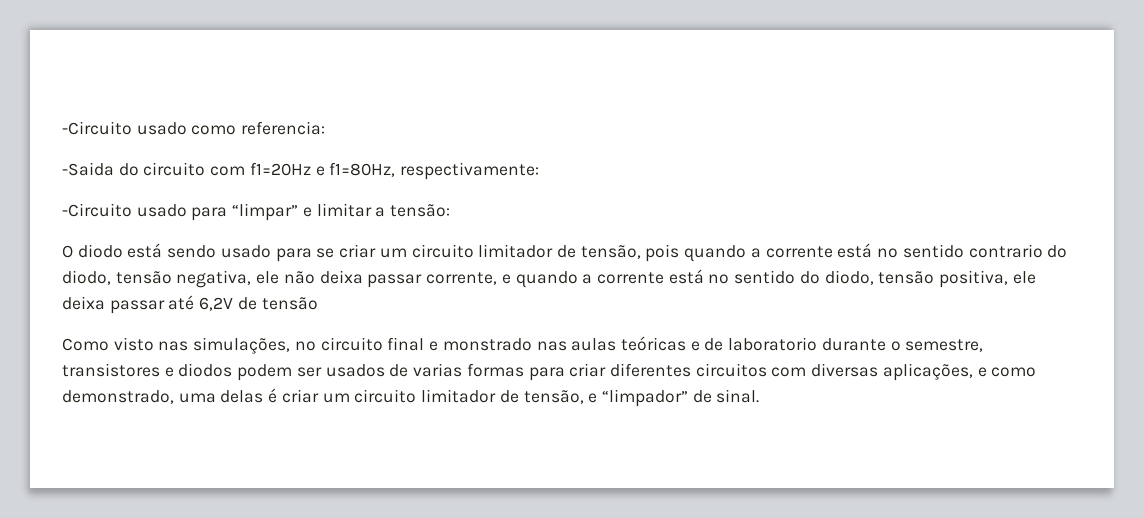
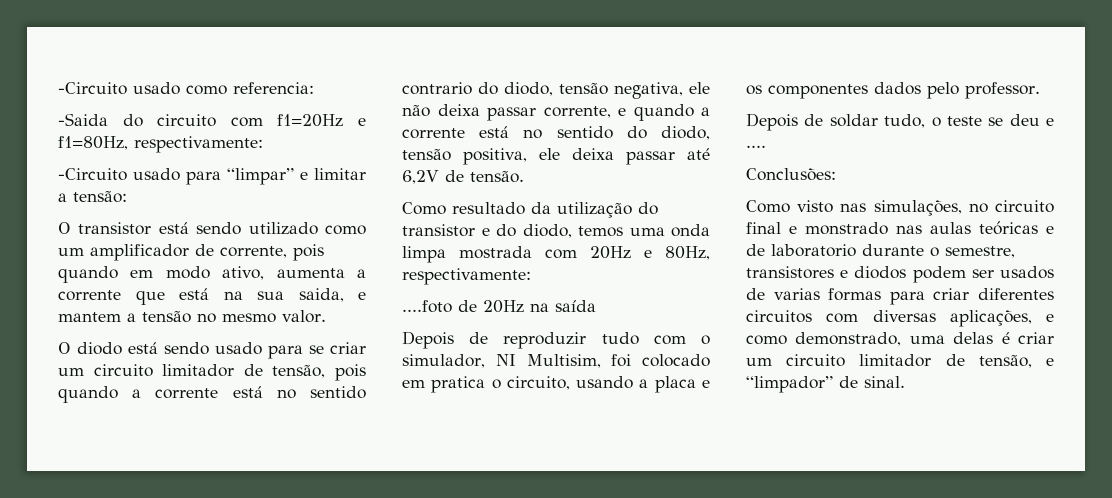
+ O transistor está sendo utilizado como um amplificador de corrente, pois quando em modo ativo, aumenta a corrente que está na sua saida, e mantem a tensão no mesmo valor.
- O diodo está sendo usado para se criar um circuito limitador de tensão, pois quando a corrente está no sentido contrario do diodo, tensão negativa, ele não deixa passar corrente, e quando a corrente está no sentido do diodo, tensão positiva, ele deixa passar até 6,2V de tensão
+ O diodo está sendo usado para se criar um circuito limitador de tensão, pois quando a corrente está no sentido contrario do diodo, tensão negativa, ele não deixa passar corrente, e quando a corrente está no sentido do diodo, tensão positiva, ele deixa passar até 6,2V de tensão.
+ Como resultado da utilização do transistor e do diodo, temos uma onda limpa mostrada com 20Hz e 80Hz, respectivamente:
+ ....foto de 20Hz na saída
+ Depois de reproduzir tudo com o simulador, NI Multisim, foi colocado em pratica o circuito, usando a placa e os componentes dados pelo professor.
+ Depois de soldar tudo, o teste se deu e ....
+ Conclusões:

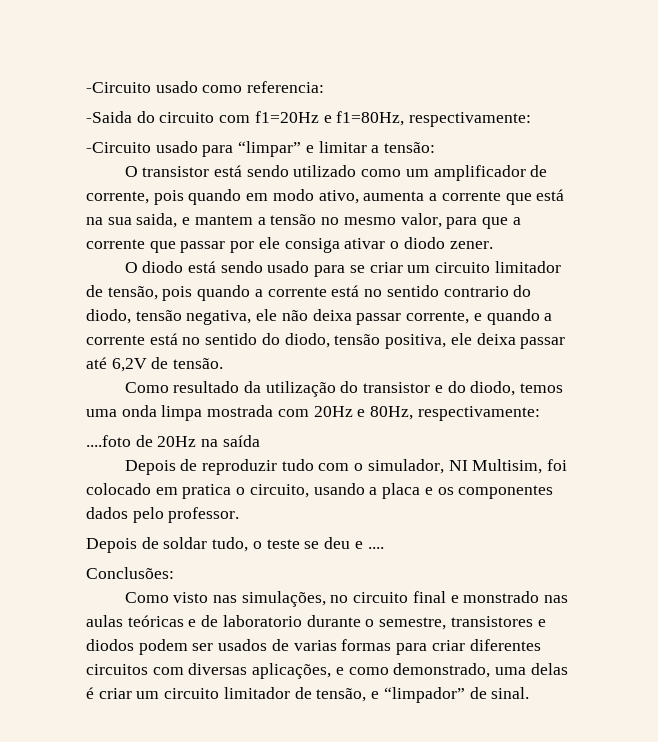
- O transistor está sendo utilizado como um amplificador de corrente, pois quando em modo ativo, aumenta a corrente que está na sua saida, e mantem a tensão no mesmo valor.
+ O transistor está sendo utilizado como um amplificador de corrente, pois quando em modo ativo, aumenta a corrente que está na sua saida, e mantem a tensão no mesmo valor, para que a corrente que passar por ele consiga ativar o diodo zener.

